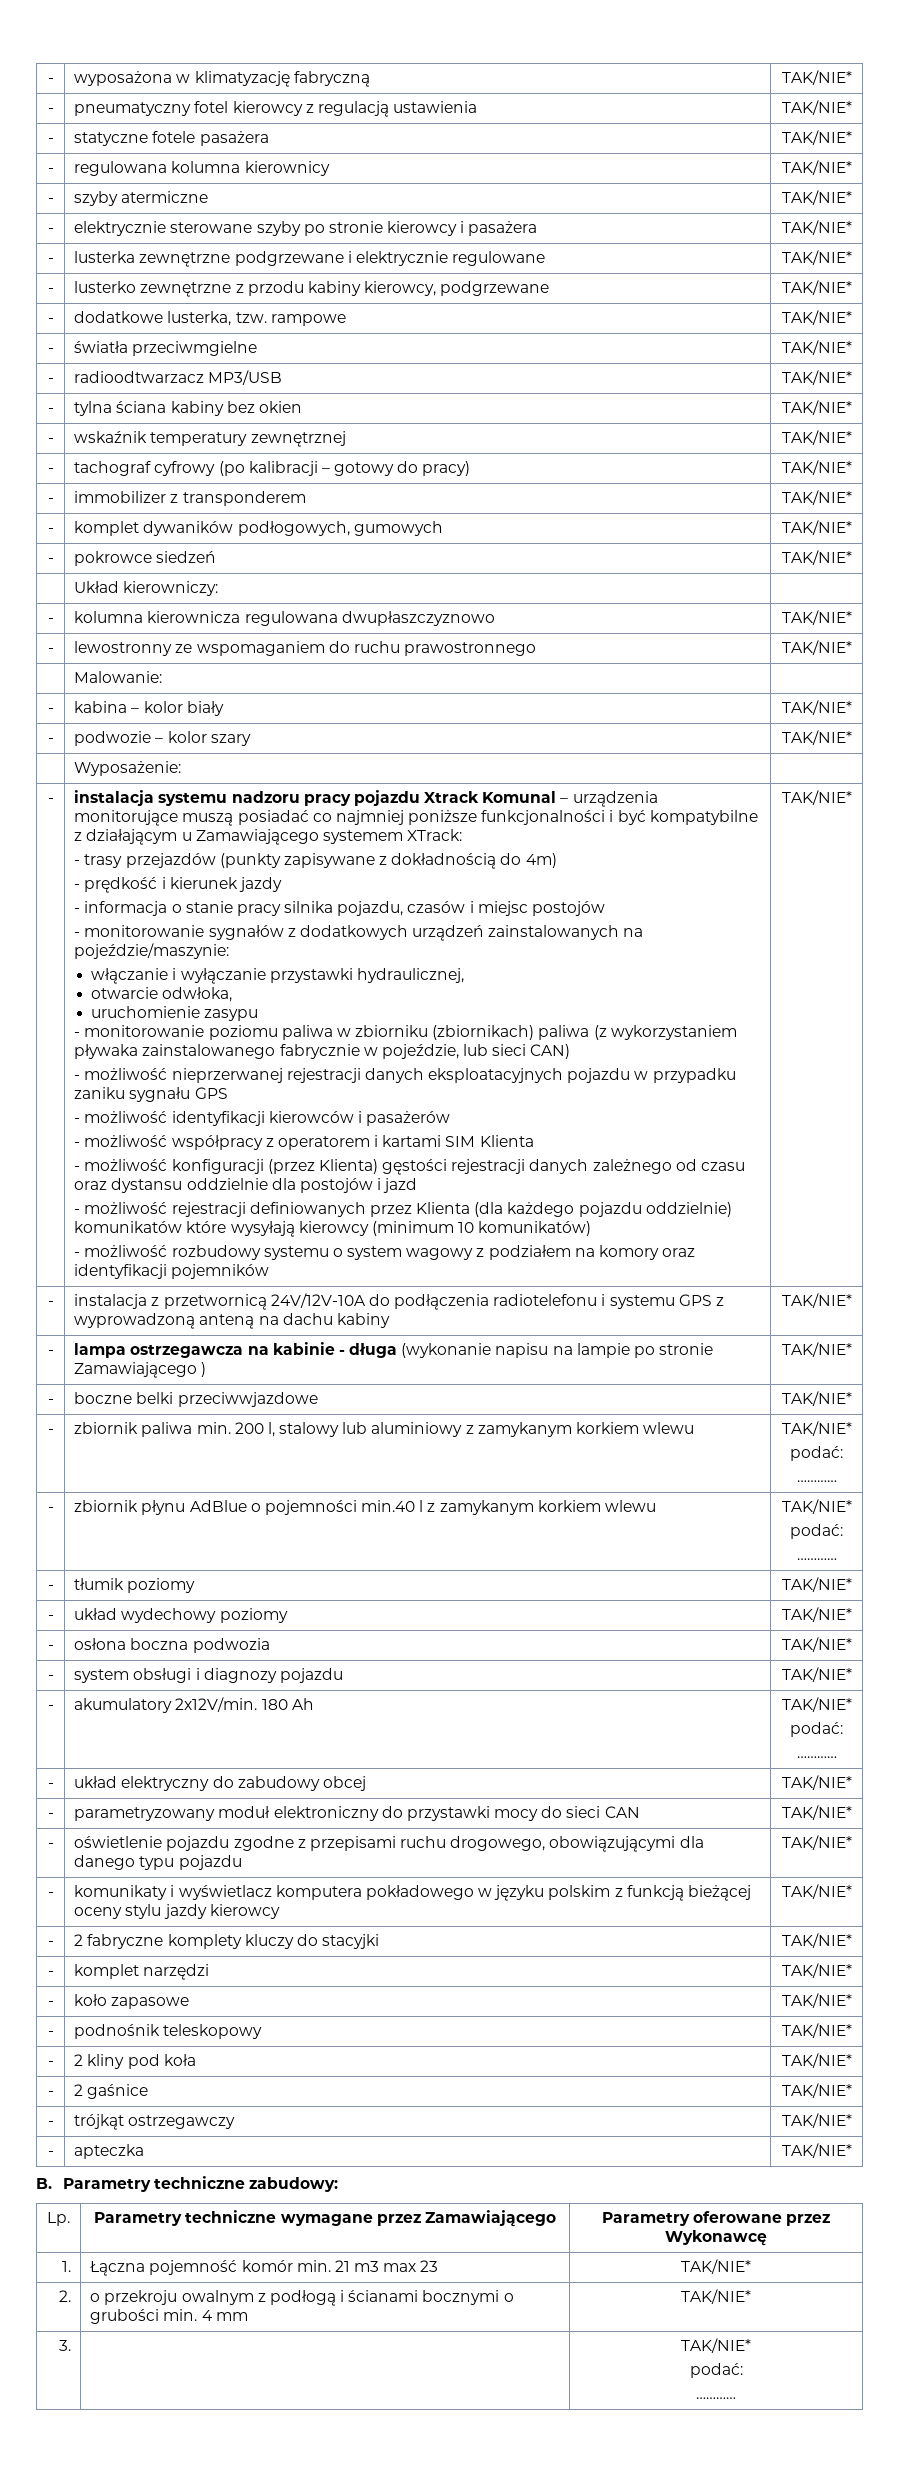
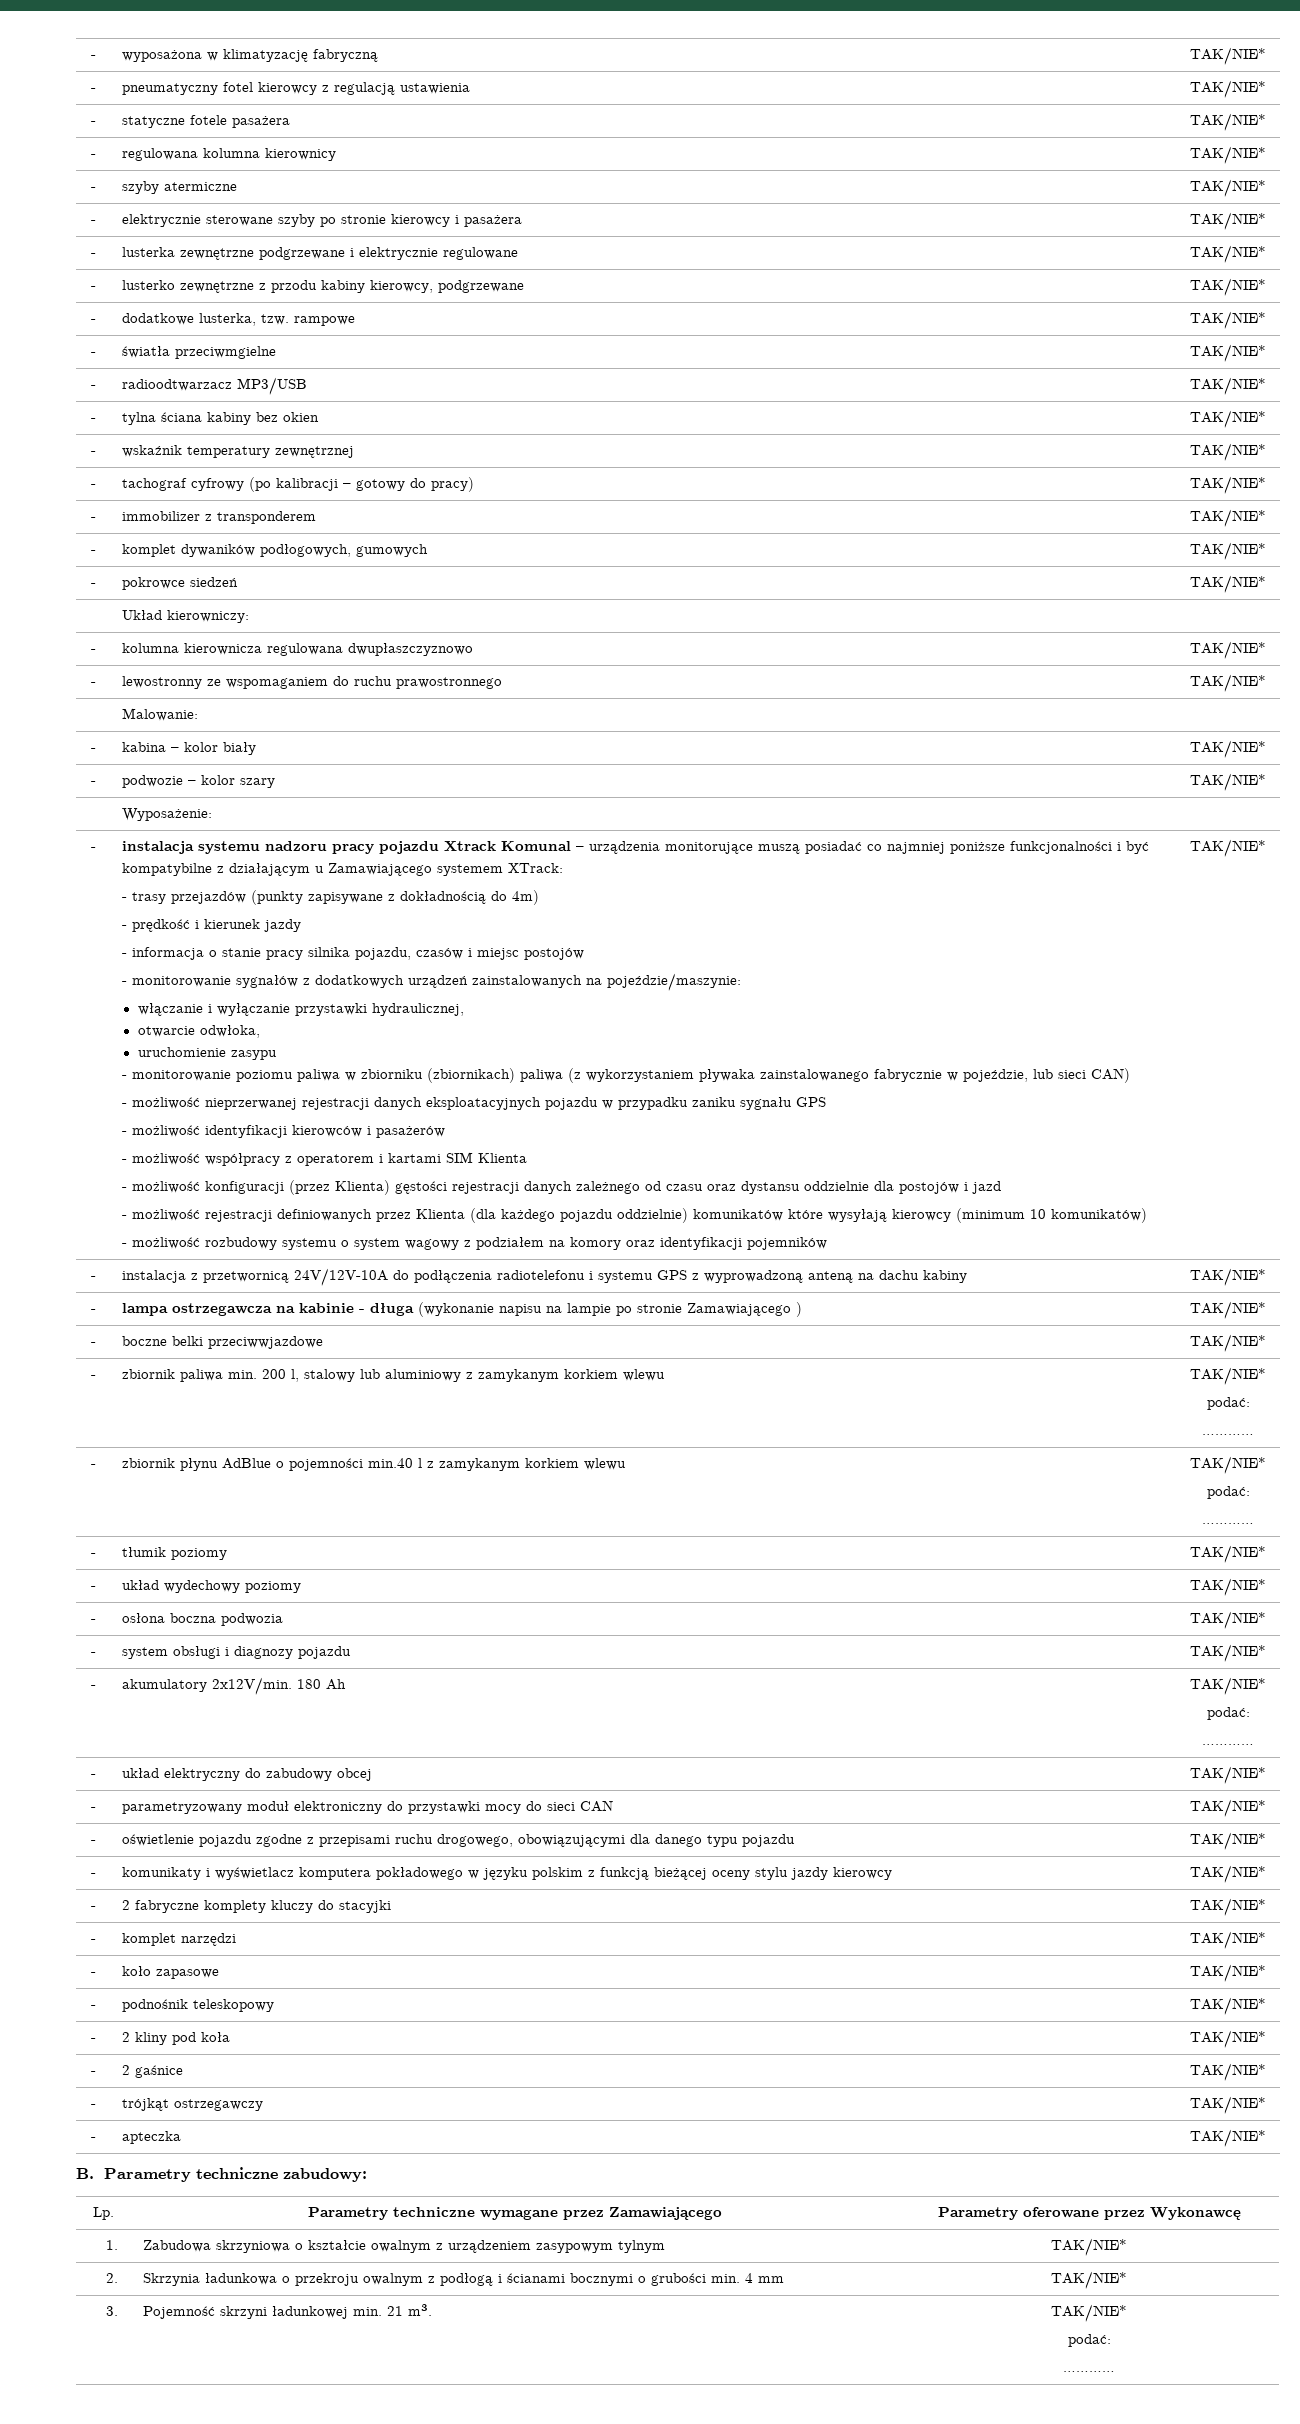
- 1. | Łączna pojemność komór min. 21 m3 max 23 | TAK/NIE*
+ 1. | Zabudowa skrzyniowa o kształcie owalnym z urządzeniem zasypowym tylnym | TAK/NIE*
- 2. | o przekroju owalnym z podłogą i ścianami bocznymi o grubości min. 4 mm | TAK/NIE*
+ 2. | Skrzynia ładunkowa o przekroju owalnym z podłogą i ścianami bocznymi o grubości min. 4 mm | TAK/NIE*
- 3. | | TAK/NIE*
+ 3. | Pojemność skrzyni ładunkowej min. 21 m³. | TAK/NIE*

